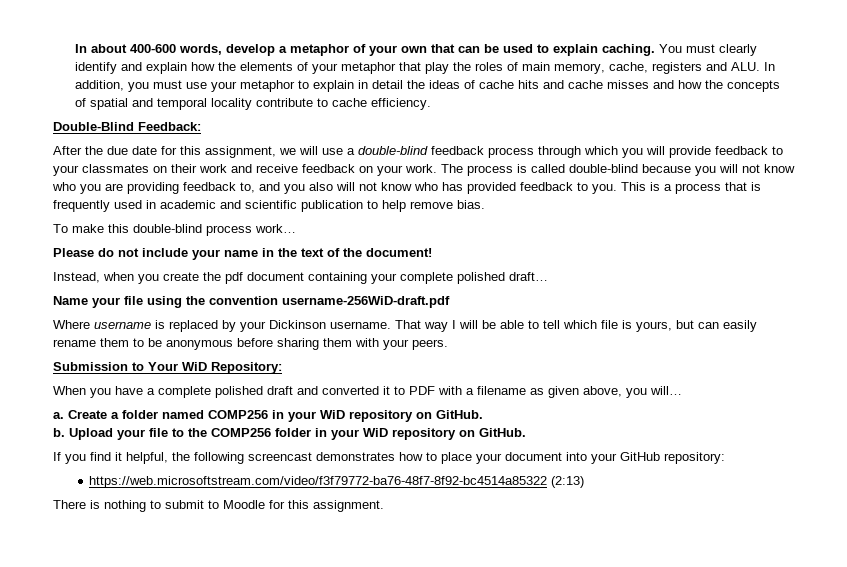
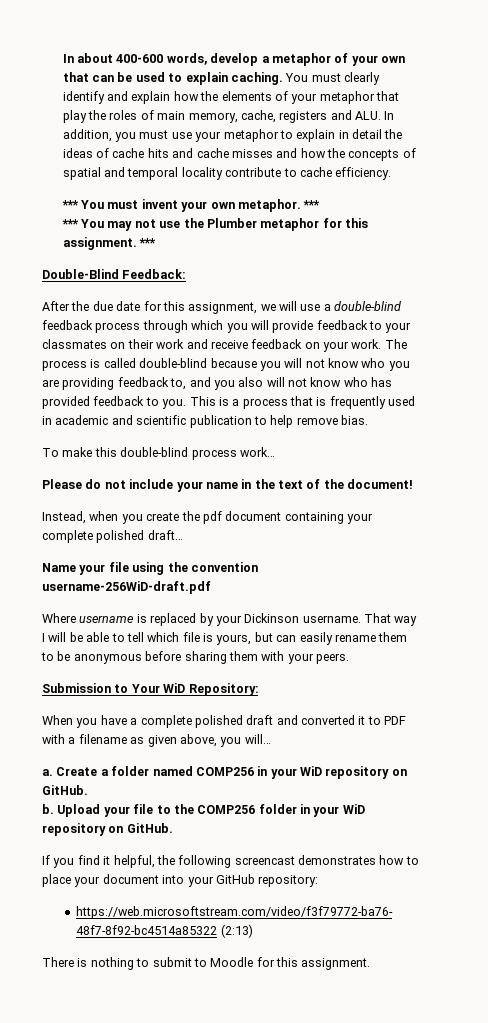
+ *** You must invent your own metaphor. ***
+ *** You may not use the Plumber metaphor for this assignment. ***

